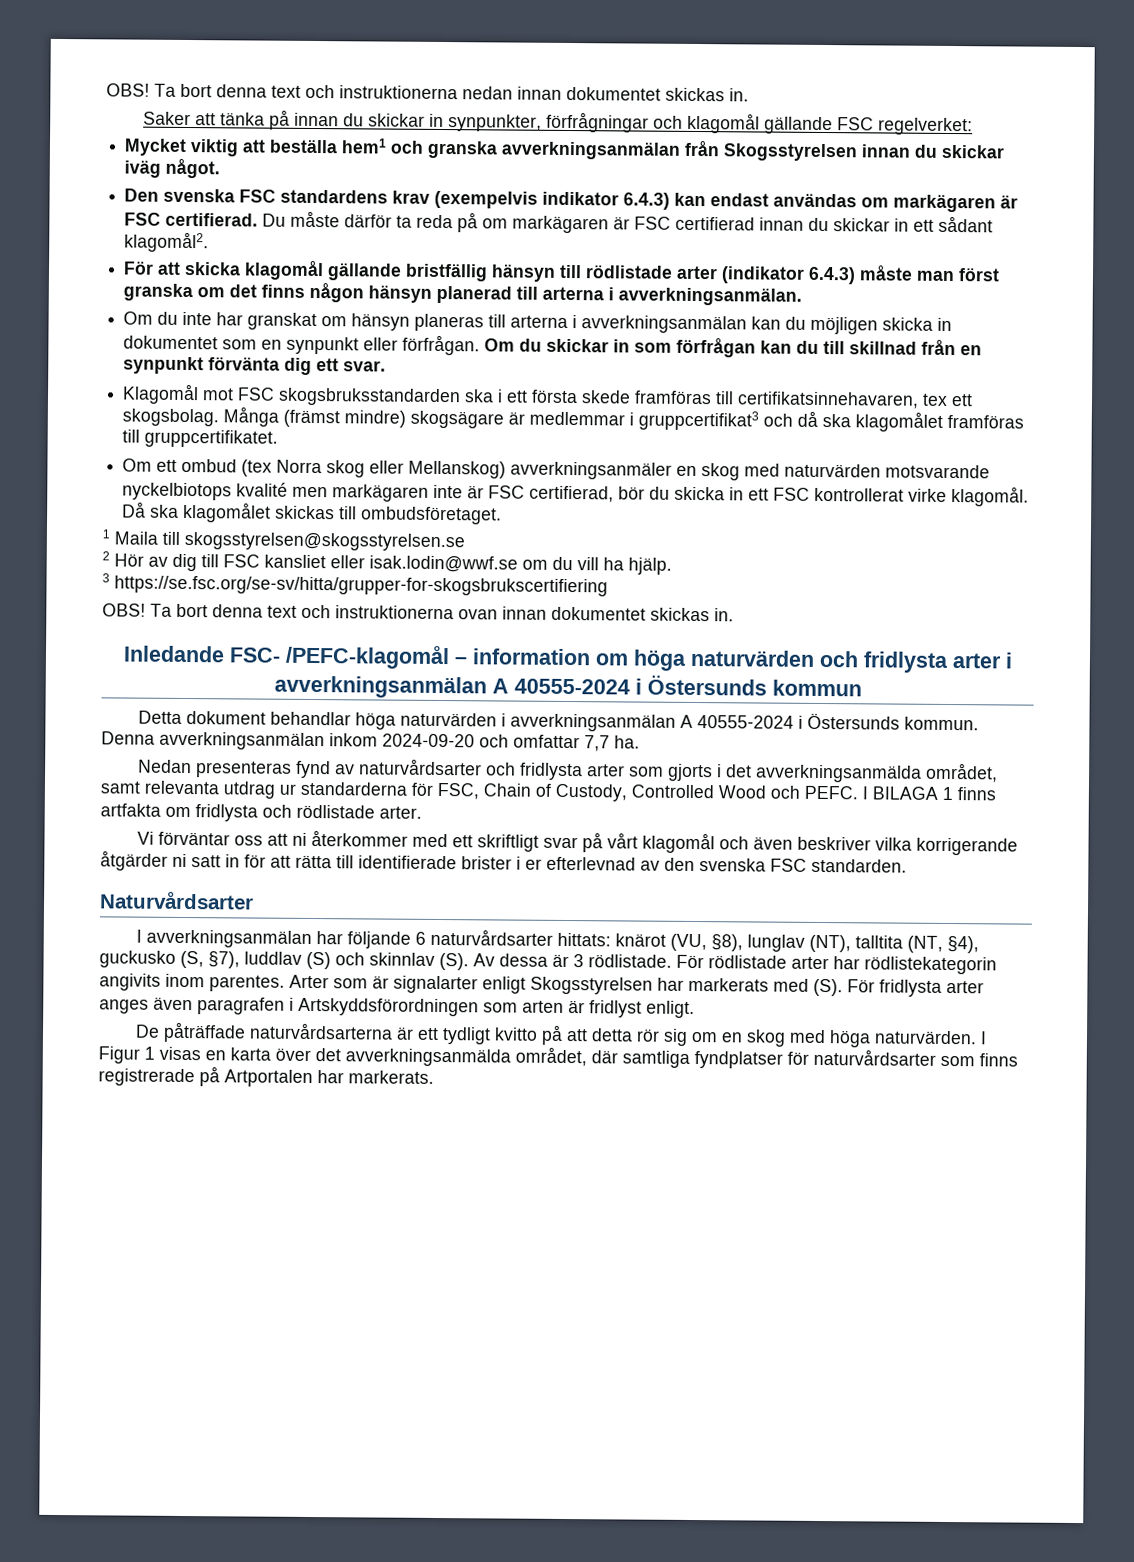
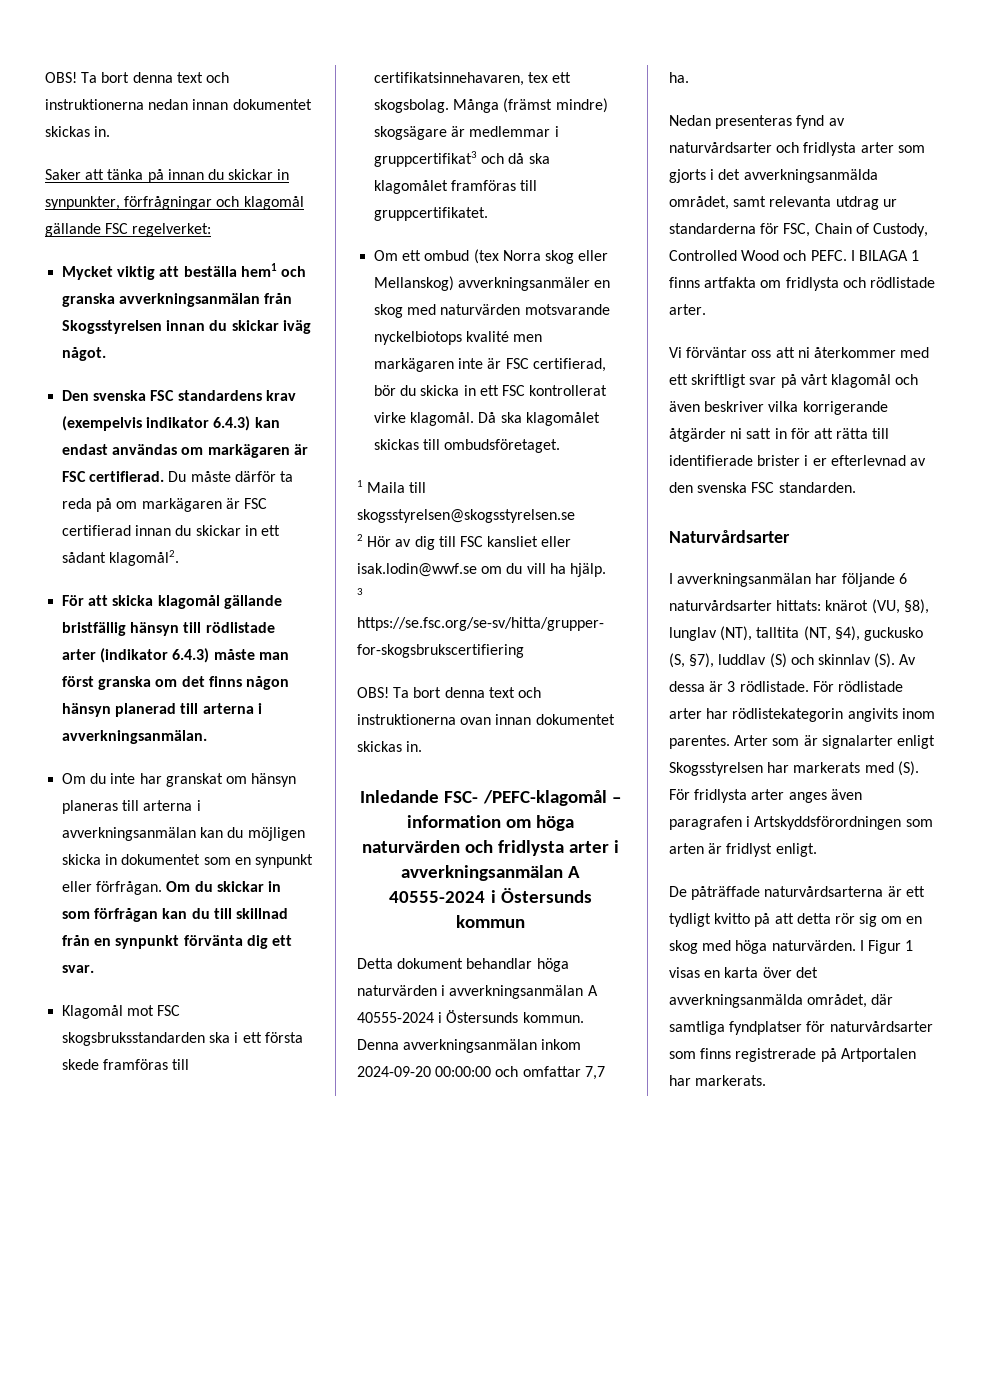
- Denna avverkningsanmälan inkom 2024-09-20 och omfattar 7,7 ha.
+ Denna avverkningsanmälan inkom 2024-09-20 00:00:00 och omfattar 7,7 ha.

